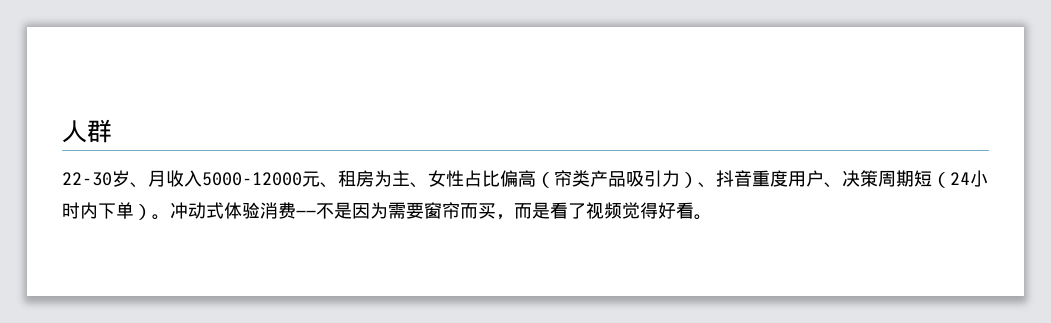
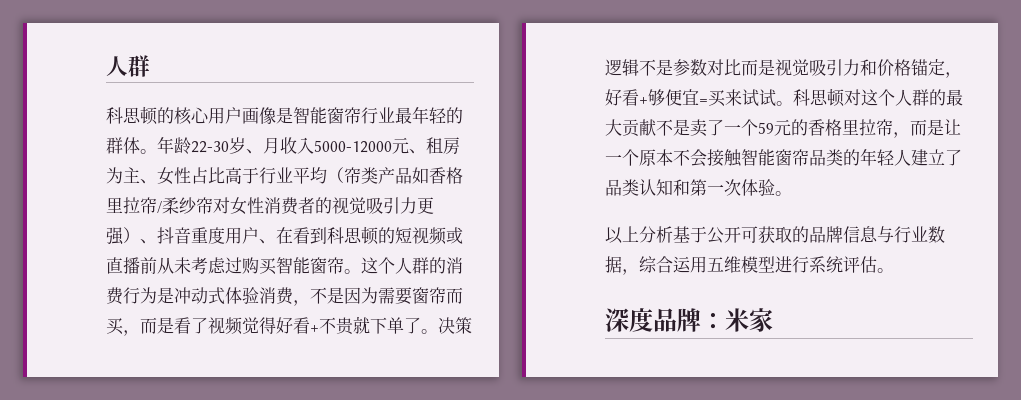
- 22-30岁、月收入5000-12000元、租房为主、女性占比偏高（帘类产品吸引力）、抖音重度用户、决策周期短（24小时内下单）。冲动式体验消费——不是因为需要窗帘而买，而是看了视频觉得好看。
+ 科思顿的核心用户画像是智能窗帘行业最年轻的群体。年龄22-30岁、月收入5000-12000元、租房为主、女性占比高于行业平均（帘类产品如香格里拉帘/柔纱帘对女性消费者的视觉吸引力更强）、抖音重度用户、在看到科思顿的短视频或直播前从未考虑过购买智能窗帘。这个人群的消费行为是冲动式体验消费，不是因为需要窗帘而买，而是看了视频觉得好看+不贵就下单了。决策逻辑不是参数对比而是视觉吸引力和价格锚定，好看+够便宜=买来试试。科思顿对这个人群的最大贡献不是卖了一个59元的香格里拉帘，而是让一个原本不会接触智能窗帘品类的年轻人建立了品类认知和第一次体验。
+ 以上分析基于公开可获取的品牌信息与行业数据，综合运用五维模型进行系统评估。
+ 深度品牌：米家

